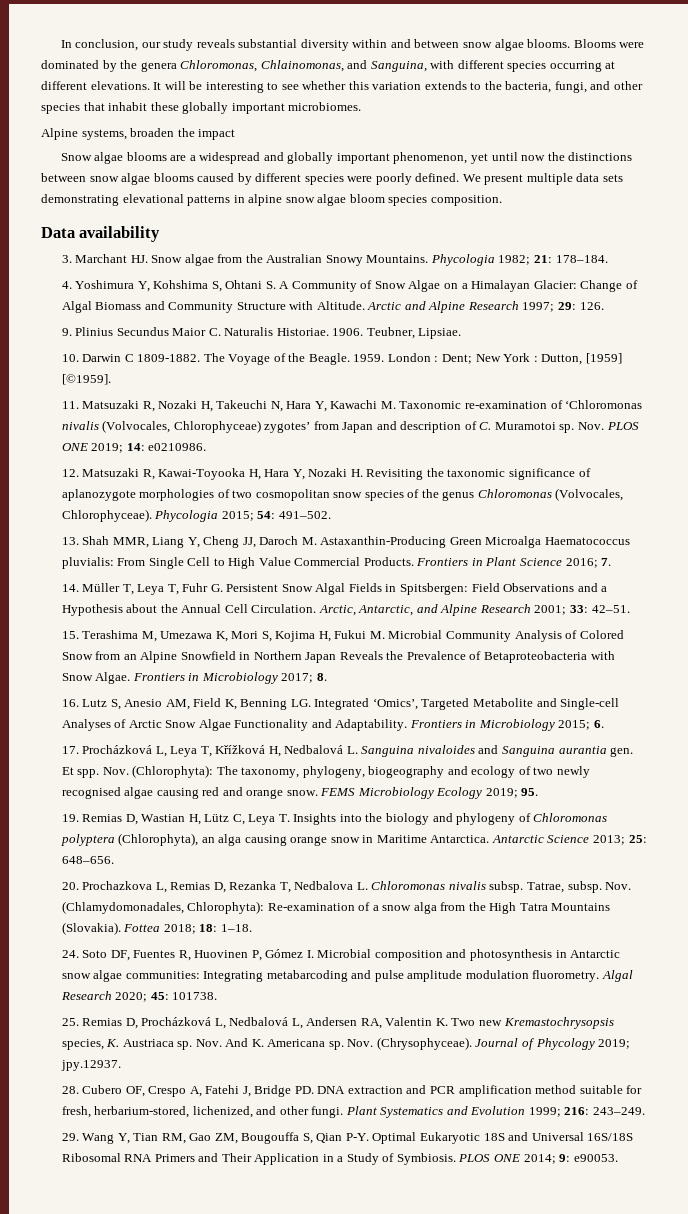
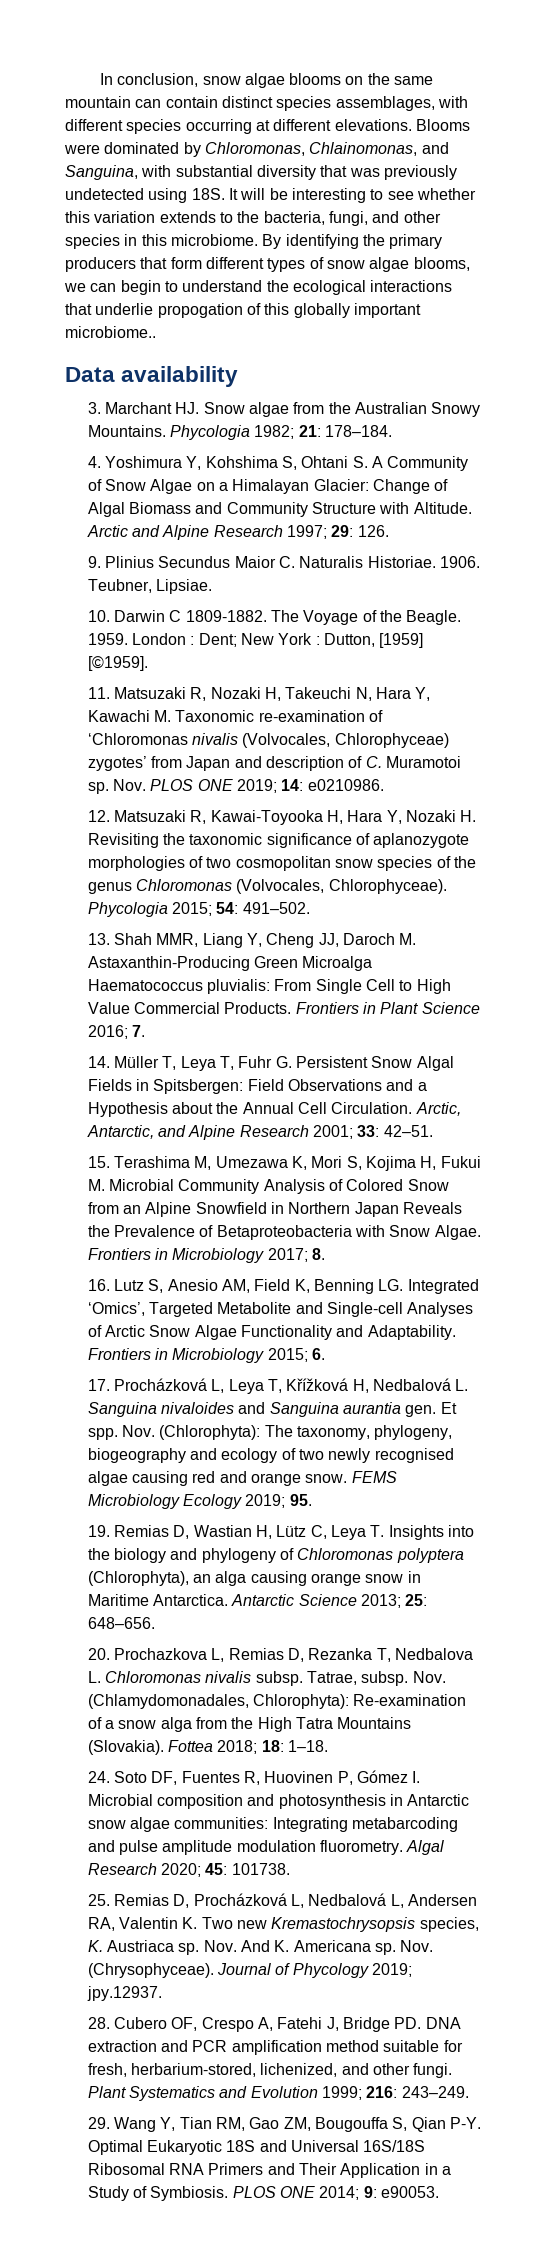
- In conclusion, our study reveals substantial diversity within and between snow algae blooms. Blooms were dominated by the genera Chloromonas, Chlainomonas, and Sanguina, with different species occurring at different elevations.
+ In conclusion, snow algae blooms on the same mountain can contain distinct species assemblages, with different species occurring at different elevations.
+ Blooms were dominated by Chloromonas, Chlainomonas, and Sanguina, with substantial diversity that was previously undetected using 18S.
- It will be interesting to see whether this variation extends to the bacteria, fungi, and other species that inhabit these globally important microbiomes.
- Alpine systems, broaden the impact
- Snow algae blooms are a widespread and globally important phenomenon, yet until now the distinctions between snow algae blooms caused by different species were poorly defined. We present multiple data sets demonstrating elevational patterns in alpine snow algae bloom species composition.
+ It will be interesting to see whether this variation extends to the bacteria, fungi, and other species in this microbiome. By identifying the primary producers that form different types of snow algae blooms, we can begin to understand the ecological interactions that underlie propogation of this globally important microbiome..

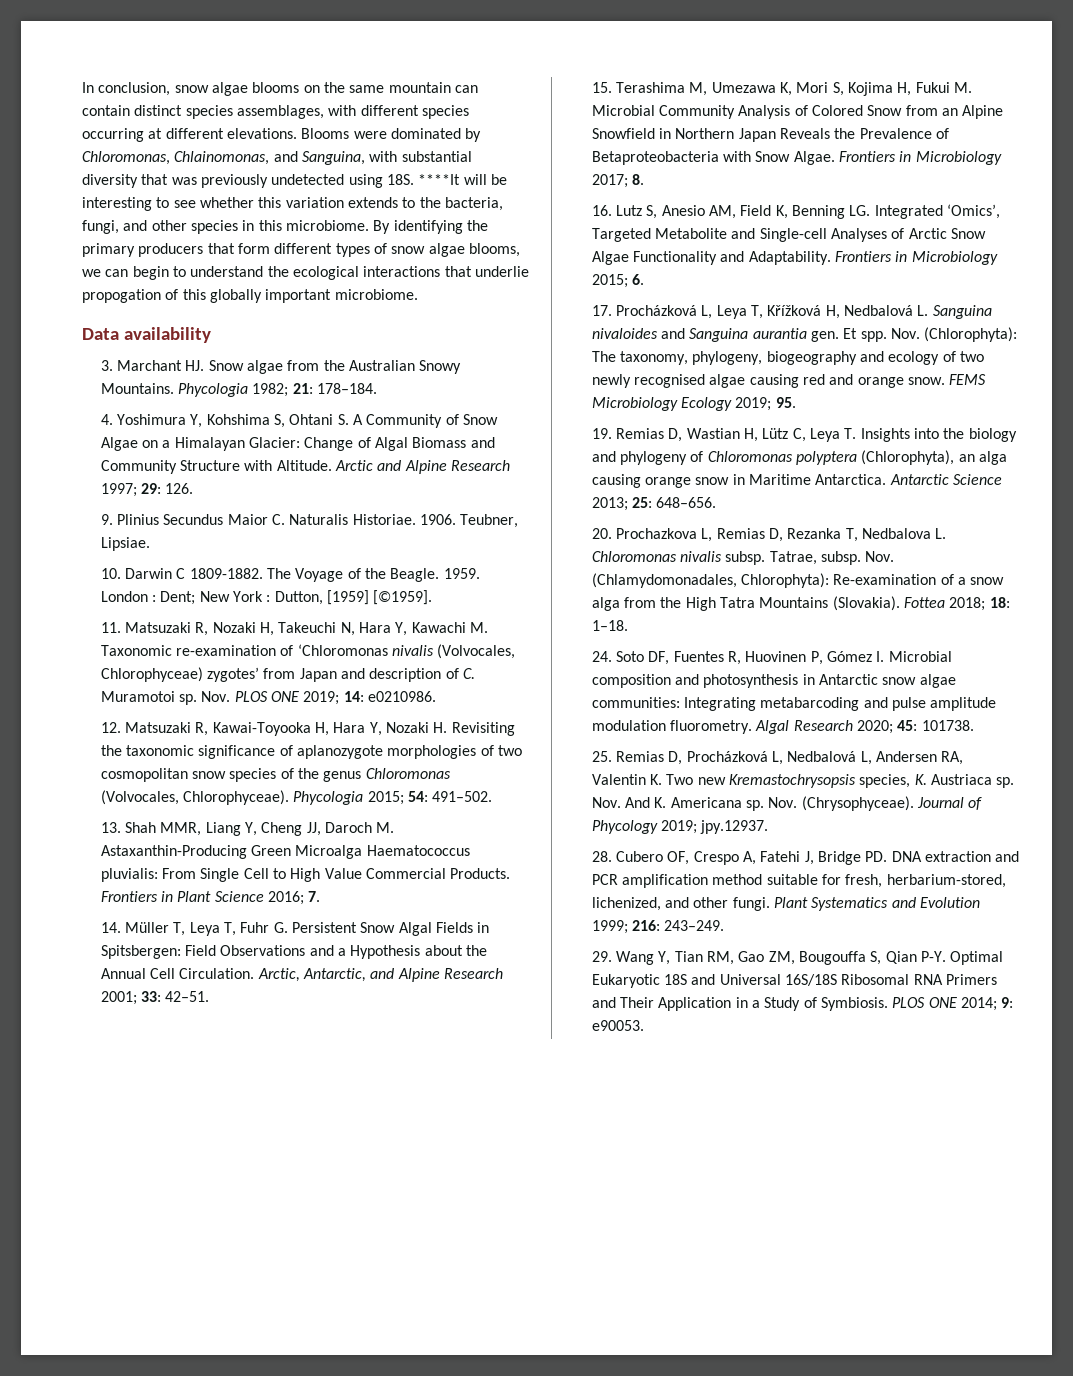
- It will be interesting to see whether this variation extends to the bacteria, fungi, and other species in this microbiome.
+ ****It will be interesting to see whether this variation extends to the bacteria, fungi, and other species in this microbiome.
- By identifying the primary producers that form different types of snow algae blooms, we can begin to understand the ecological interactions that underlie propogation of this globally important microbiome..
+ By identifying the primary producers that form different types of snow algae blooms, we can begin to understand the ecological interactions that underlie propogation of this globally important microbiome.

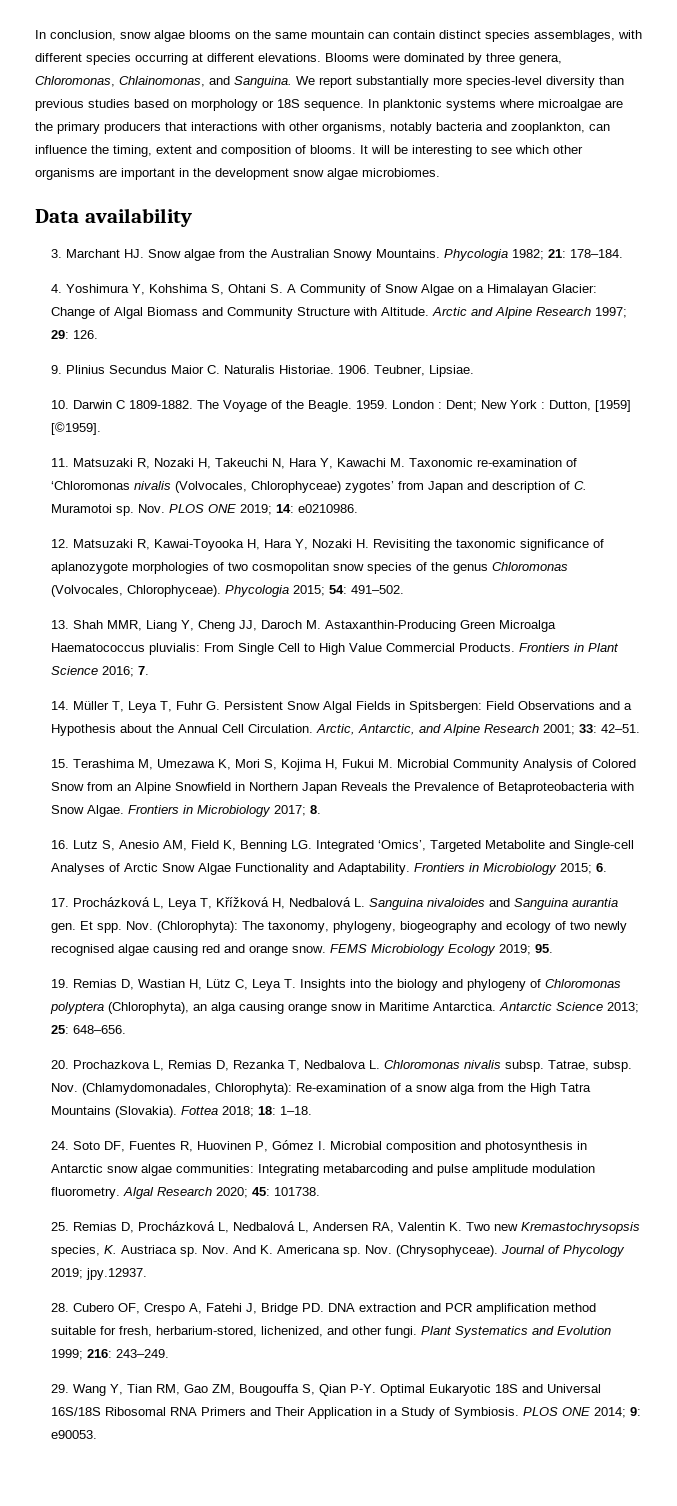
- Blooms were dominated by Chloromonas, Chlainomonas, and Sanguina, with substantial diversity that was previously undetected using 18S. ****It will be interesting to see whether this variation extends to the bacteria, fungi, and other species in this microbiome. By identifying the primary producers that form different types of snow algae blooms, we can begin to understand the ecological interactions that underlie propogation of this globally important microbiome.
+ Blooms were dominated by three genera, Chloromonas, Chlainomonas, and Sanguina. We report substantially more species-level diversity than previous studies based on morphology or 18S sequence. In planktonic systems where microalgae are the primary producers that interactions with other organisms, notably bacteria and zooplankton, can influence the timing, extent and composition of blooms. It will be interesting to see which other organisms are important in the development snow algae microbiomes.

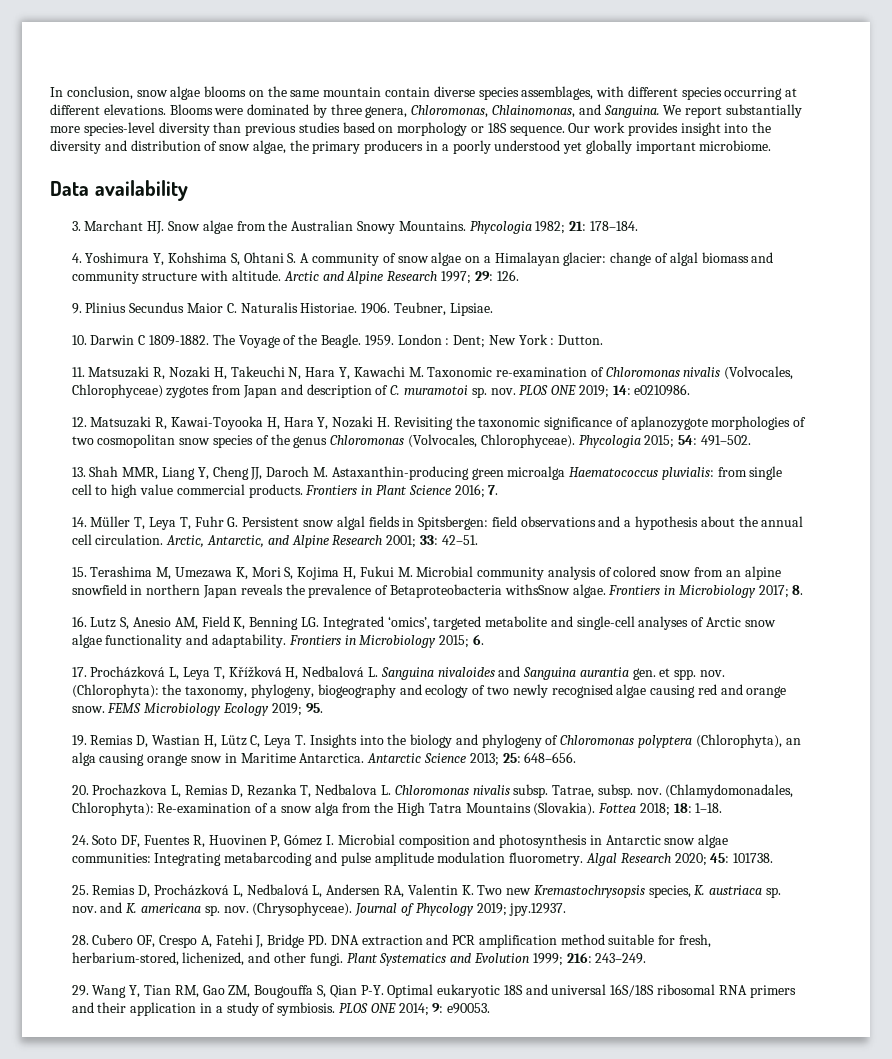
- In conclusion, snow algae blooms on the same mountain can contain distinct species assemblages, with different species occurring at different elevations.
+ In conclusion, snow algae blooms on the same mountain contain diverse species assemblages, with different species occurring at different elevations.
- In planktonic systems where microalgae are the primary producers that interactions with other organisms, notably bacteria and zooplankton, can influence the timing, extent and composition of blooms. It will be interesting to see which other organisms are important in the development snow algae microbiomes.
+ Our work provides insight into the diversity and distribution of snow algae, the primary producers in a poorly understood yet globally important microbiome.
- 4. Yoshimura Y, Kohshima S, Ohtani S. A Community of Snow Algae on a Himalayan Glacier: Change of Algal Biomass and Community Structure with Altitude.
+ 4. Yoshimura Y, Kohshima S, Ohtani S. A community of snow algae on a Himalayan glacier: change of algal biomass and community structure with altitude.
- London : Dent; New York : Dutton, [1959] [©1959].
+ London : Dent; New York : Dutton.
- 11. Matsuzaki R, Nozaki H, Takeuchi N, Hara Y, Kawachi M. Taxonomic re-examination of ‘Chloromonas nivalis (Volvocales, Chlorophyceae) zygotes’ from Japan and description of C. Muramotoi sp. Nov. PLOS ONE 2019; 14: e0210986.
+ 11. Matsuzaki R, Nozaki H, Takeuchi N, Hara Y, Kawachi M. Taxonomic re-examination of Chloromonas nivalis (Volvocales, Chlorophyceae) zygotes from Japan and description of C. muramotoi sp. nov. PLOS ONE 2019; 14: e0210986.
- 13. Shah MMR, Liang Y, Cheng JJ, Daroch M. Astaxanthin-Producing Green Microalga Haematococcus pluvialis: From Single Cell to High Value Commercial Products.
+ 13. Shah MMR, Liang Y, Cheng JJ, Daroch M. Astaxanthin-producing green microalga Haematococcus pluvialis: from single cell to high value commercial products.
- 14. Müller T, Leya T, Fuhr G. Persistent Snow Algal Fields in Spitsbergen: Field Observations and a Hypothesis about the Annual Cell Circulation.
+ 14. Müller T, Leya T, Fuhr G. Persistent snow algal fields in Spitsbergen: field observations and a hypothesis about the annual cell circulation.
- 15. Terashima M, Umezawa K, Mori S, Kojima H, Fukui M. Microbial Community Analysis of Colored Snow from an Alpine Snowfield in Northern Japan Reveals the Prevalence of Betaproteobacteria with Snow Algae.
+ 15. Terashima M, Umezawa K, Mori S, Kojima H, Fukui M. Microbial community analysis of colored snow from an alpine snowfield in northern Japan reveals the prevalence of Betaproteobacteria withsSnow algae.
- 16. Lutz S, Anesio AM, Field K, Benning LG. Integrated ‘Omics’, Targeted Metabolite and Single-cell Analyses of Arctic Snow Algae Functionality and Adaptability.
+ 16. Lutz S, Anesio AM, Field K, Benning LG. Integrated ‘omics’, targeted metabolite and single-cell analyses of Arctic snow algae functionality and adaptability.
- 17. Procházková L, Leya T, Křížková H, Nedbalová L. Sanguina nivaloides and Sanguina aurantia gen. Et spp. Nov. (Chlorophyta): The taxonomy, phylogeny, biogeography and ecology of two newly recognised algae causing red and orange snow.
+ 17. Procházková L, Leya T, Křížková H, Nedbalová L. Sanguina nivaloides and Sanguina aurantia gen. et spp. nov. (Chlorophyta): the taxonomy, phylogeny, biogeography and ecology of two newly recognised algae causing red and orange snow.
- Tatrae, subsp. Nov. (Chlamydomonadales, Chlorophyta): Re-examination of a snow alga from the High Tatra Mountains (Slovakia).
+ Tatrae, subsp. nov. (Chlamydomonadales, Chlorophyta): Re-examination of a snow alga from the High Tatra Mountains (Slovakia).
- 25. Remias D, Procházková L, Nedbalová L, Andersen RA, Valentin K. Two new Kremastochrysopsis species, K. Austriaca sp. Nov. And K. Americana sp. Nov. (Chrysophyceae).
+ 25. Remias D, Procházková L, Nedbalová L, Andersen RA, Valentin K. Two new Kremastochrysopsis species, K. austriaca sp. nov. and K. americana sp. nov. (Chrysophyceae).
- 29. Wang Y, Tian RM, Gao ZM, Bougouffa S, Qian P-Y. Optimal Eukaryotic 18S and Universal 16S/18S Ribosomal RNA Primers and Their Application in a Study of Symbiosis.
+ 29. Wang Y, Tian RM, Gao ZM, Bougouffa S, Qian P-Y. Optimal eukaryotic 18S and universal 16S/18S ribosomal RNA primers and their application in a study of symbiosis.

